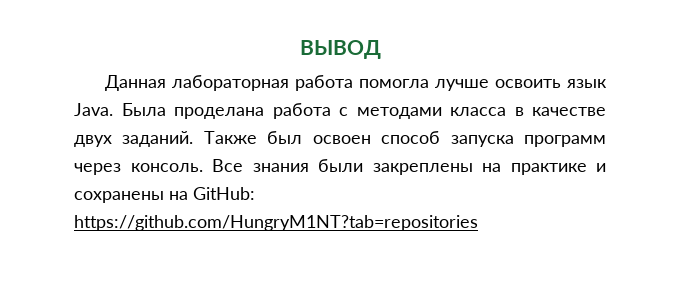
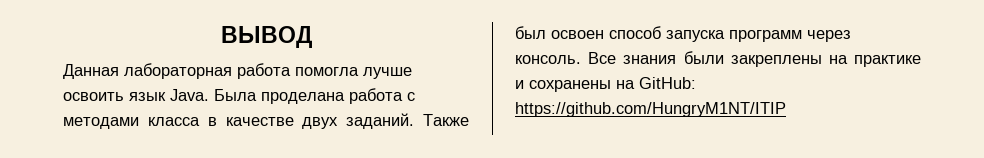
- Все знания были закреплены на практике и сохранены на GitHub: https://github.com/HungryM1NT?tab=repositories
+ Все знания были закреплены на практике и сохранены на GitHub: https://github.com/HungryM1NT/ITIP

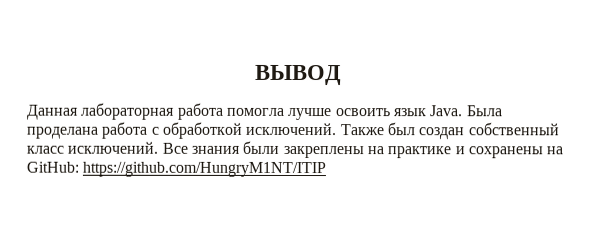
- Была проделана работа с методами класса в качестве двух заданий. Также был освоен способ запуска программ через консоль.
+ Была проделана работа с обработкой исключений. Также был создан собственный класс исключений.

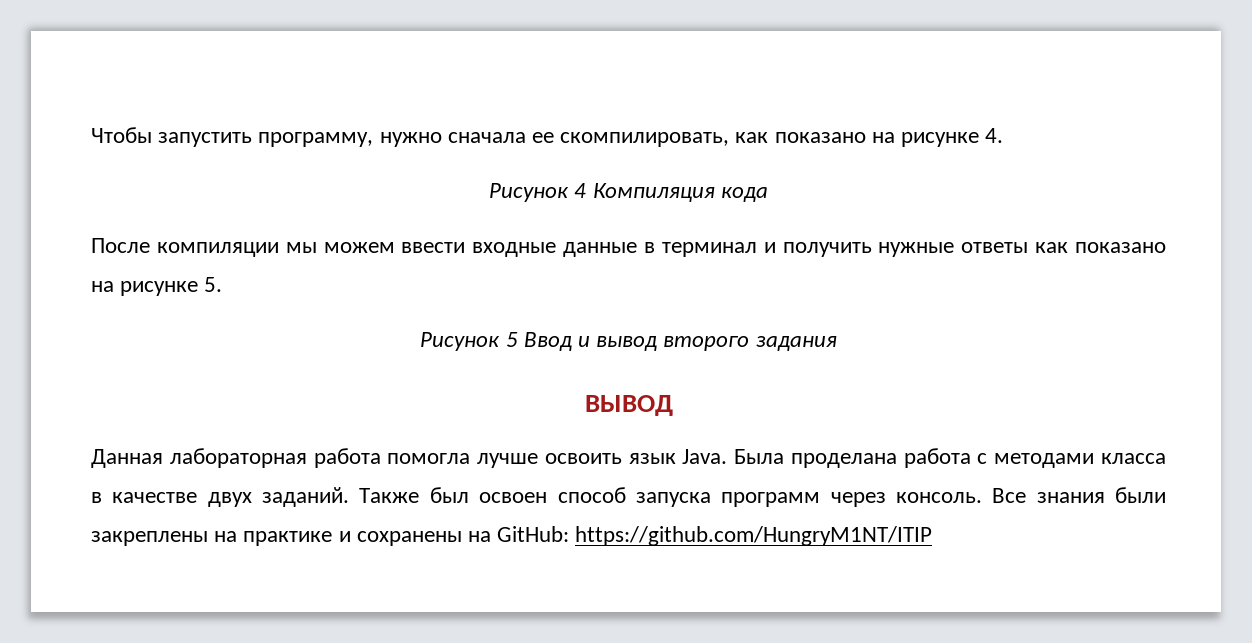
+ Чтобы запустить программу, нужно сначала ее скомпилировать, как показано на рисунке 4.
+ Рисунок 4 Компиляция кода
+ После компиляции мы можем ввести входные данные в терминал и получить нужные ответы как показано на рисунке 5.
+ Рисунок 5 Ввод и вывод второго задания
- Была проделана работа с обработкой исключений. Также был создан собственный класс исключений.
+ Была проделана работа с методами класса в качестве двух заданий. Также был освоен способ запуска программ через консоль.

